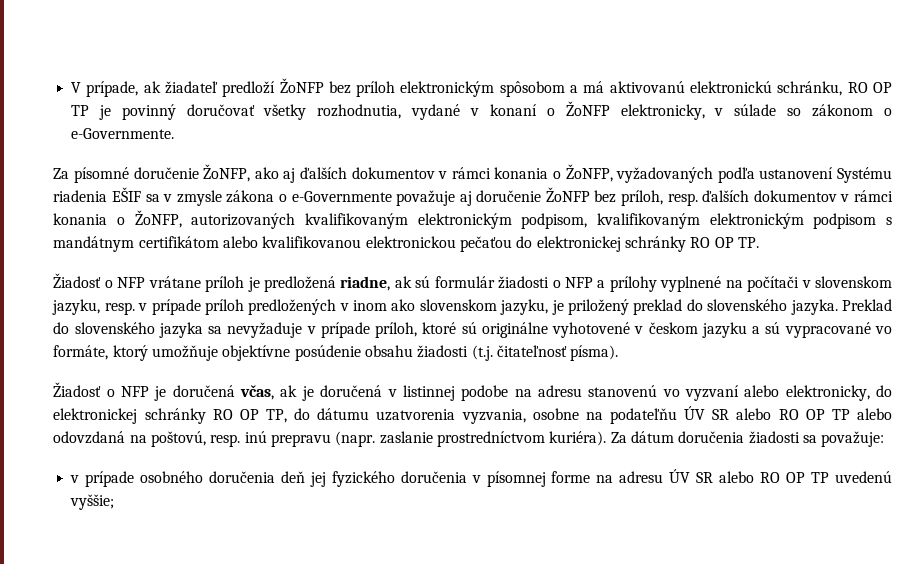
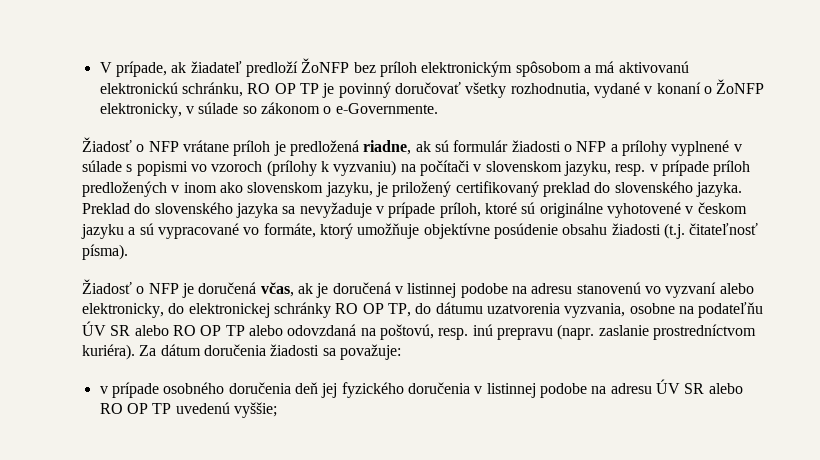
- Za písomné doručenie ŽoNFP, ako aj ďalších dokumentov v rámci konania o ŽoNFP, vyžadovaných podľa ustanovení Systému riadenia EŠIF sa v zmysle zákona o e-Governmente považuje aj doručenie ŽoNFP bez príloh, resp. ďalších dokumentov v rámci konania o ŽoNFP, autorizovaných kvalifikovaným elektronickým podpisom, kvalifikovaným elektronickým podpisom s mandátnym certifikátom alebo kvalifikovanou elektronickou pečaťou do elektronickej schránky RO OP TP.
- Žiadosť o NFP vrátane príloh je predložená riadne, ak sú formulár žiadosti o NFP a prílohy vyplnené na počítači v slovenskom jazyku, resp. v prípade príloh predložených v inom ako slovenskom jazyku, je priložený preklad do slovenského jazyka.
+ Žiadosť o NFP vrátane príloh je predložená riadne, ak sú formulár žiadosti o NFP a prílohy vyplnené v súlade s popismi vo vzoroch (prílohy k vyzvaniu) na počítači v slovenskom jazyku, resp. v prípade príloh predložených v inom ako slovenskom jazyku, je priložený certifikovaný preklad do slovenského jazyka.
- v prípade osobného doručenia deň jej fyzického doručenia v písomnej forme na adresu ÚV SR alebo RO OP TP uvedenú vyššie;
+ v prípade osobného doručenia deň jej fyzického doručenia v listinnej podobe na adresu ÚV SR alebo RO OP TP uvedenú vyššie;

